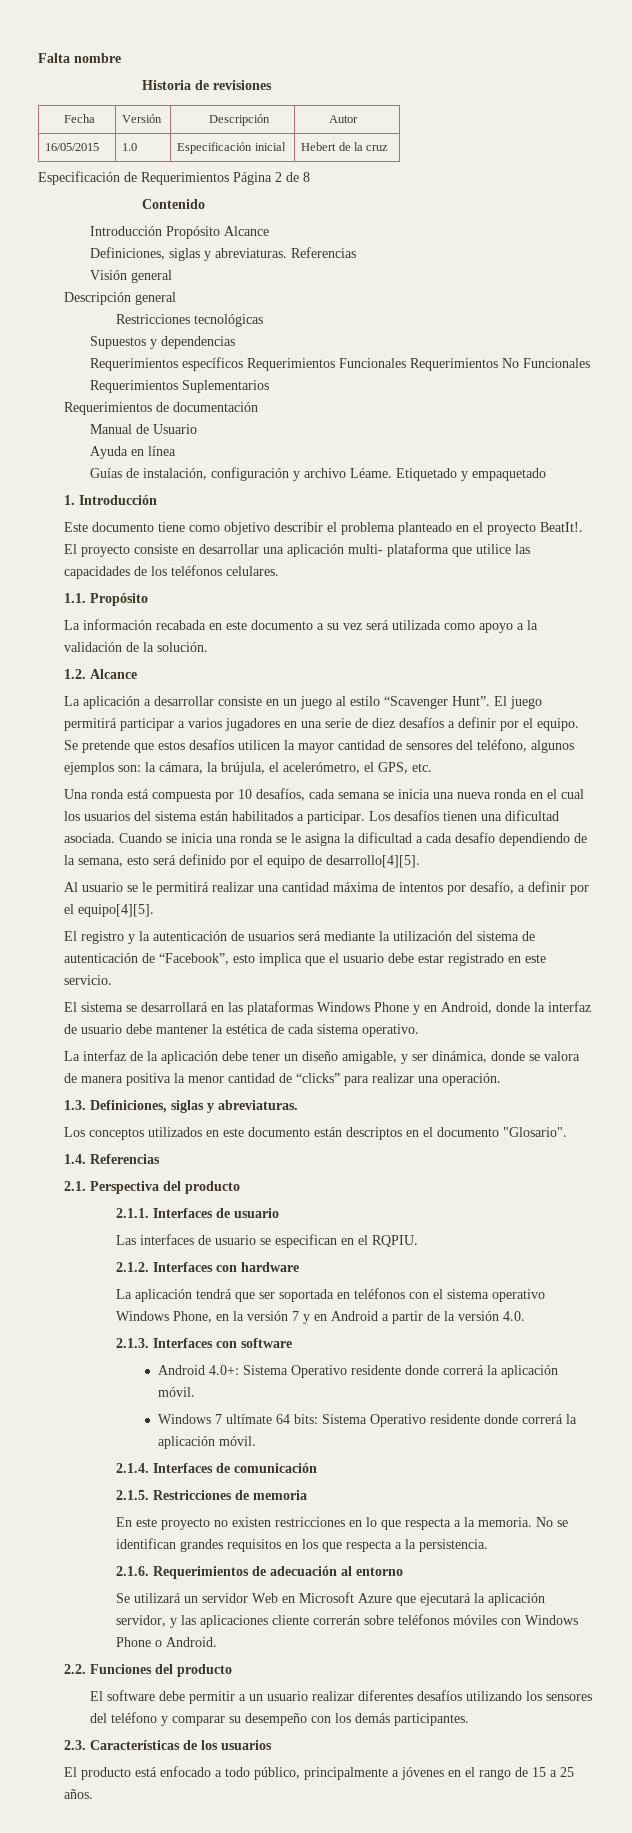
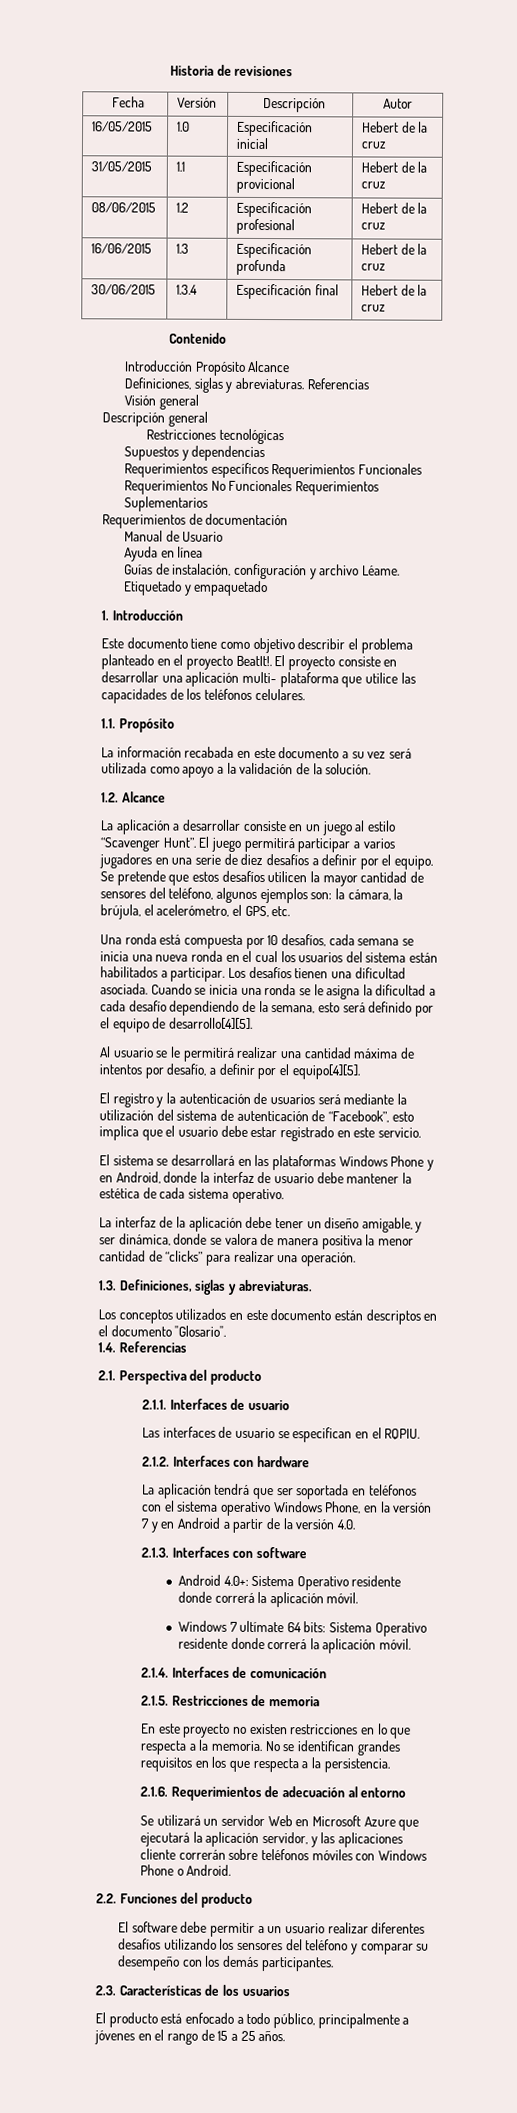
- Falta nombre
- Especificación de Requerimientos Página 2 de 8
+ 31/05/2015 | 1.1 | Especificación provicional | Hebert de la cruz
+ 08/06/2015 | 1.2 | Especificación profesional | Hebert de la cruz
+ 16/06/2015 | 1.3 | Especificación profunda | Hebert de la cruz
+ 30/06/2015 | 1.3.4 | Especificación final | Hebert de la cruz

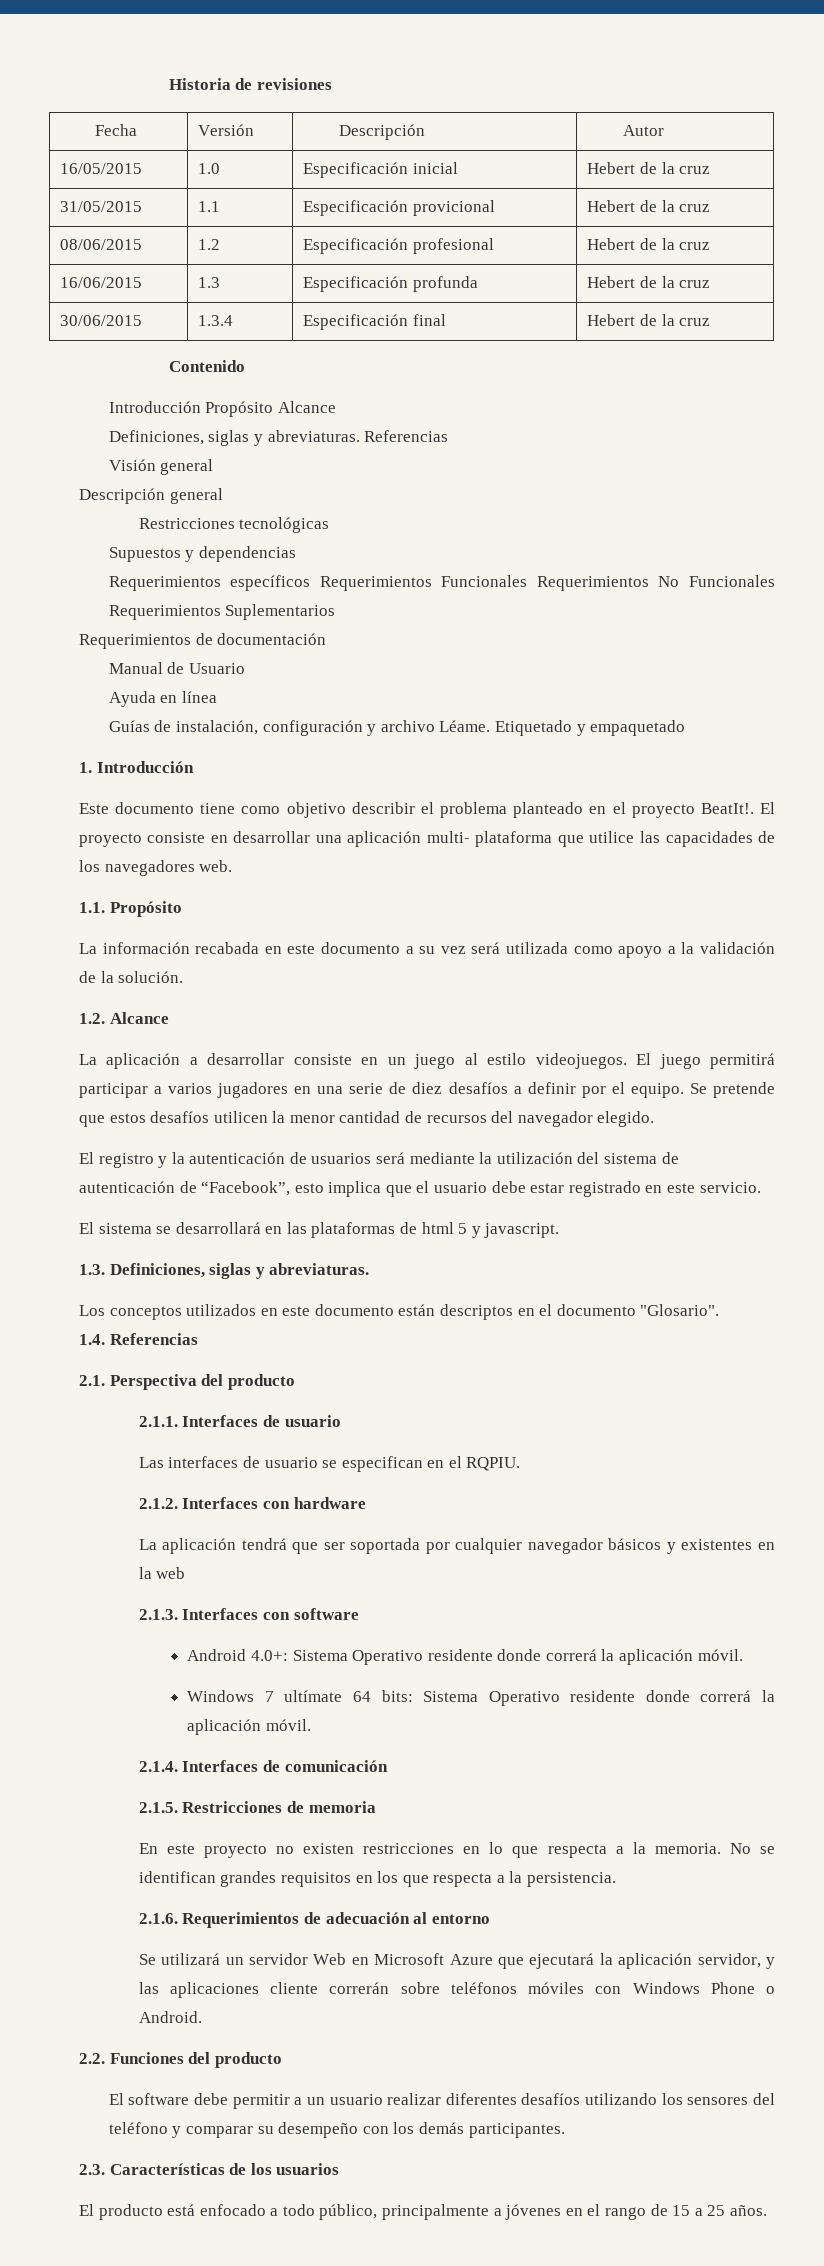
- El proyecto consiste en desarrollar una aplicación multi- plataforma que utilice las capacidades de los teléfonos celulares.
+ El proyecto consiste en desarrollar una aplicación multi- plataforma que utilice las capacidades de los navegadores web.
- La aplicación a desarrollar consiste en un juego al estilo “Scavenger Hunt”.
+ La aplicación a desarrollar consiste en un juego al estilo videojuegos.
- Se pretende que estos desafíos utilicen la mayor cantidad de sensores del teléfono, algunos ejemplos son: la cámara, la brújula, el acelerómetro, el GPS, etc.
- Una ronda está compuesta por 10 desafíos, cada semana se inicia una nueva ronda en el cual los usuarios del sistema están habilitados a participar. Los desafíos tienen una dificultad asociada. Cuando se inicia una ronda se le asigna la dificultad a cada desafío dependiendo de la semana, esto será definido por el equipo de desarrollo[4][5].
- Al usuario se le permitirá realizar una cantidad máxima de intentos por desafío, a definir por el equipo[4][5].
+ Se pretende que estos desafíos utilicen la menor cantidad de recursos del navegador elegido.
- El sistema se desarrollará en las plataformas Windows Phone y en Android, donde la interfaz de usuario debe mantener la estética de cada sistema operativo.
- La interfaz de la aplicación debe tener un diseño amigable, y ser dinámica, donde se valora de manera positiva la menor cantidad de “clicks” para realizar una operación.
+ El sistema se desarrollará en las plataformas de html 5 y javascript.
- La aplicación tendrá que ser soportada en teléfonos con el sistema operativo Windows Phone, en la versión 7 y en Android a partir de la versión 4.0.
+ La aplicación tendrá que ser soportada por cualquier navegador básicos y existentes en la web

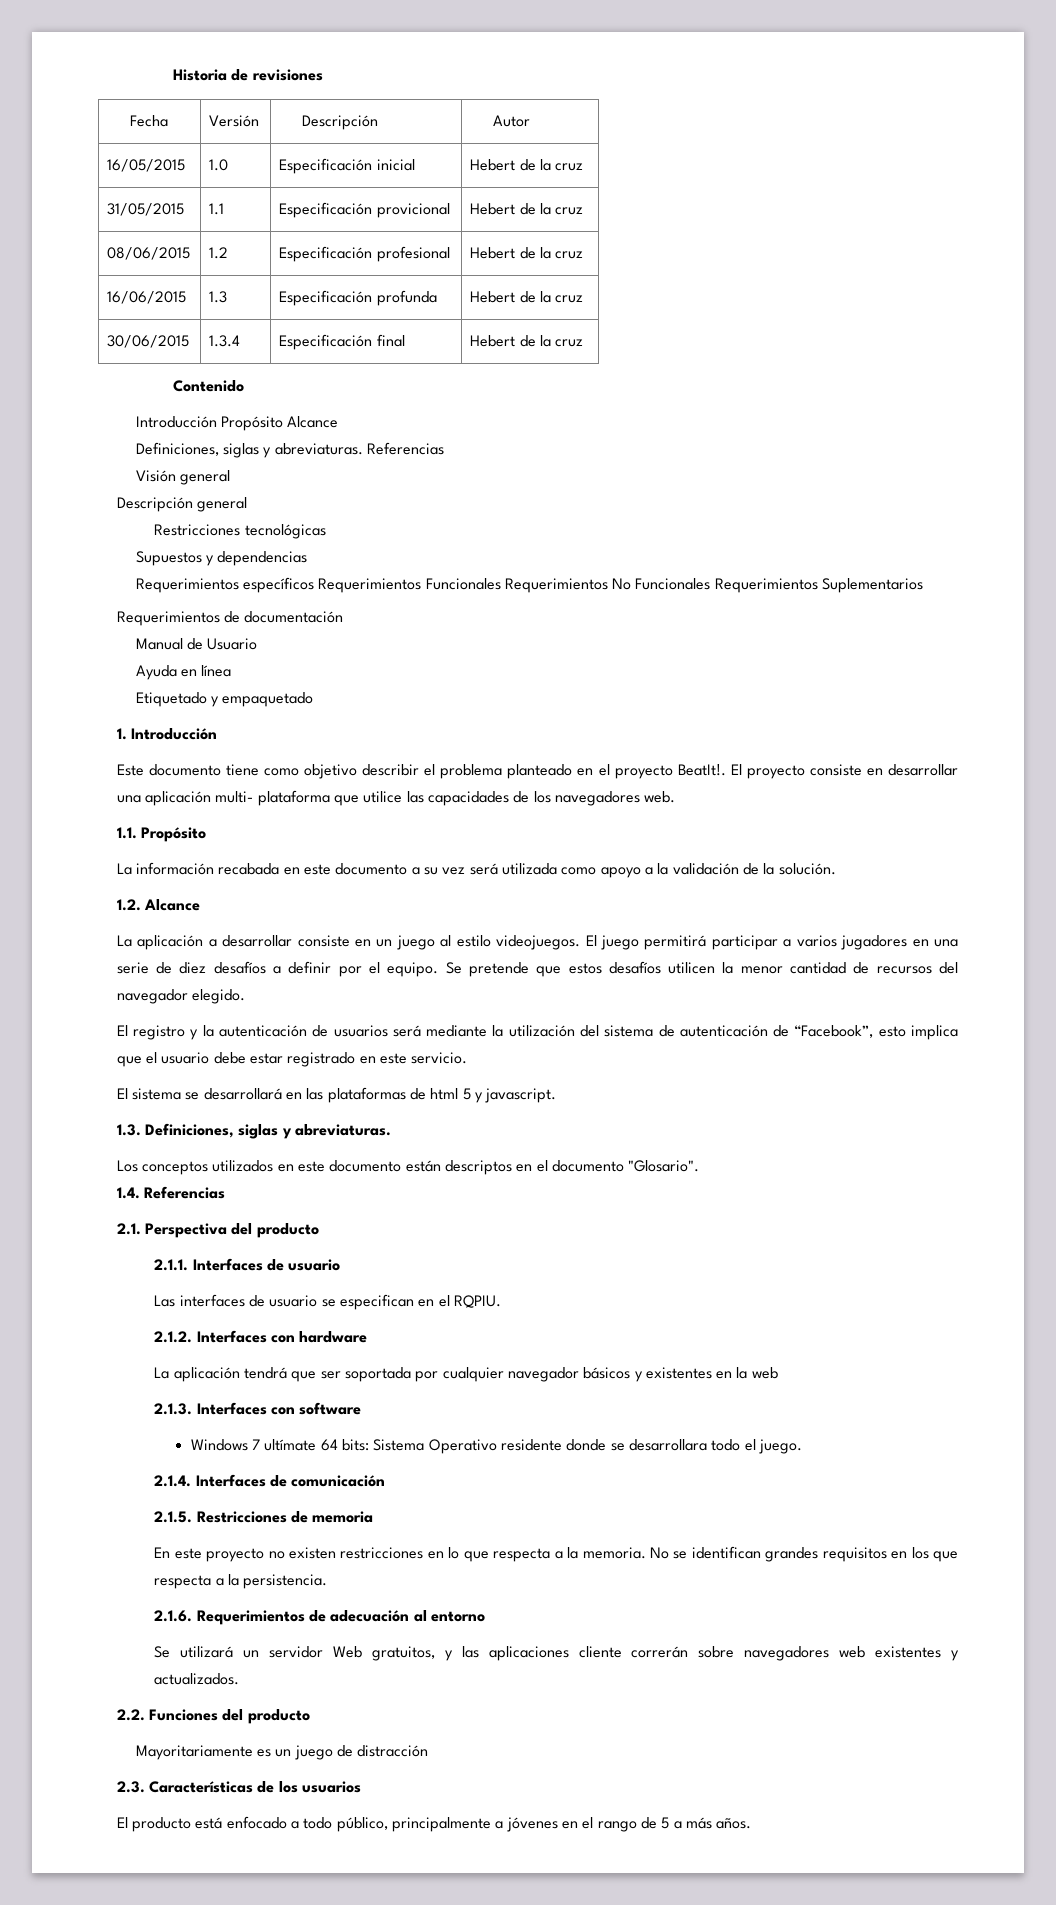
- Guías de instalación, configuración y archivo Léame.
- Android 4.0+: Sistema Operativo residente donde correrá la aplicación móvil.
- Windows 7 ultímate 64 bits: Sistema Operativo residente donde correrá la aplicación móvil.
+ Windows 7 ultímate 64 bits: Sistema Operativo residente donde se desarrollara todo el juego.
- Se utilizará un servidor Web en Microsoft Azure que ejecutará la aplicación servidor, y las aplicaciones cliente correrán sobre teléfonos móviles con Windows Phone o Android.
+ Se utilizará un servidor Web gratuitos, y las aplicaciones cliente correrán sobre navegadores web existentes y actualizados.
  2.2. Funciones del producto
- El software debe permitir a un usuario realizar diferentes desafíos utilizando los sensores del teléfono y comparar su desempeño con los demás participantes.
+ Mayoritariamente es un juego de distracción
- El producto está enfocado a todo público, principalmente a jóvenes en el rango de 15 a 25 años.
+ El producto está enfocado a todo público, principalmente a jóvenes en el rango de 5 a más años.

